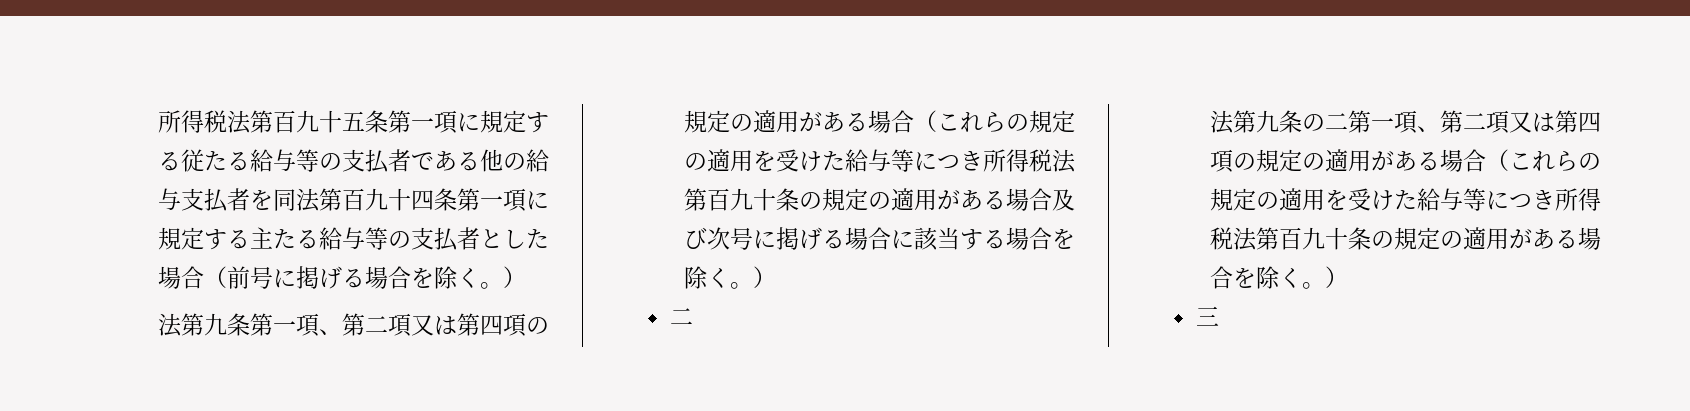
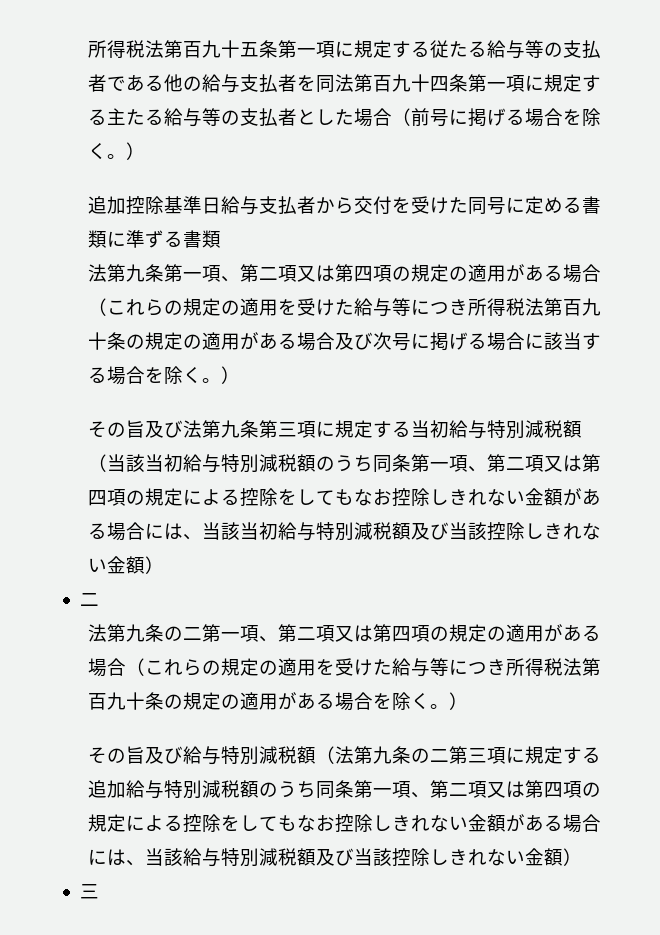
+ 追加控除基準日給与支払者から交付を受けた同号に定める書類に準ずる書類
+ その旨及び法第九条第三項に規定する当初給与特別減税額（当該当初給与特別減税額のうち同条第一項、第二項又は第四項の規定による控除をしてもなお控除しきれない金額がある場合には、当該当初給与特別減税額及び当該控除しきれない金額）
+ その旨及び給与特別減税額（法第九条の二第三項に規定する追加給与特別減税額のうち同条第一項、第二項又は第四項の規定による控除をしてもなお控除しきれない金額がある場合には、当該給与特別減税額及び当該控除しきれない金額）

